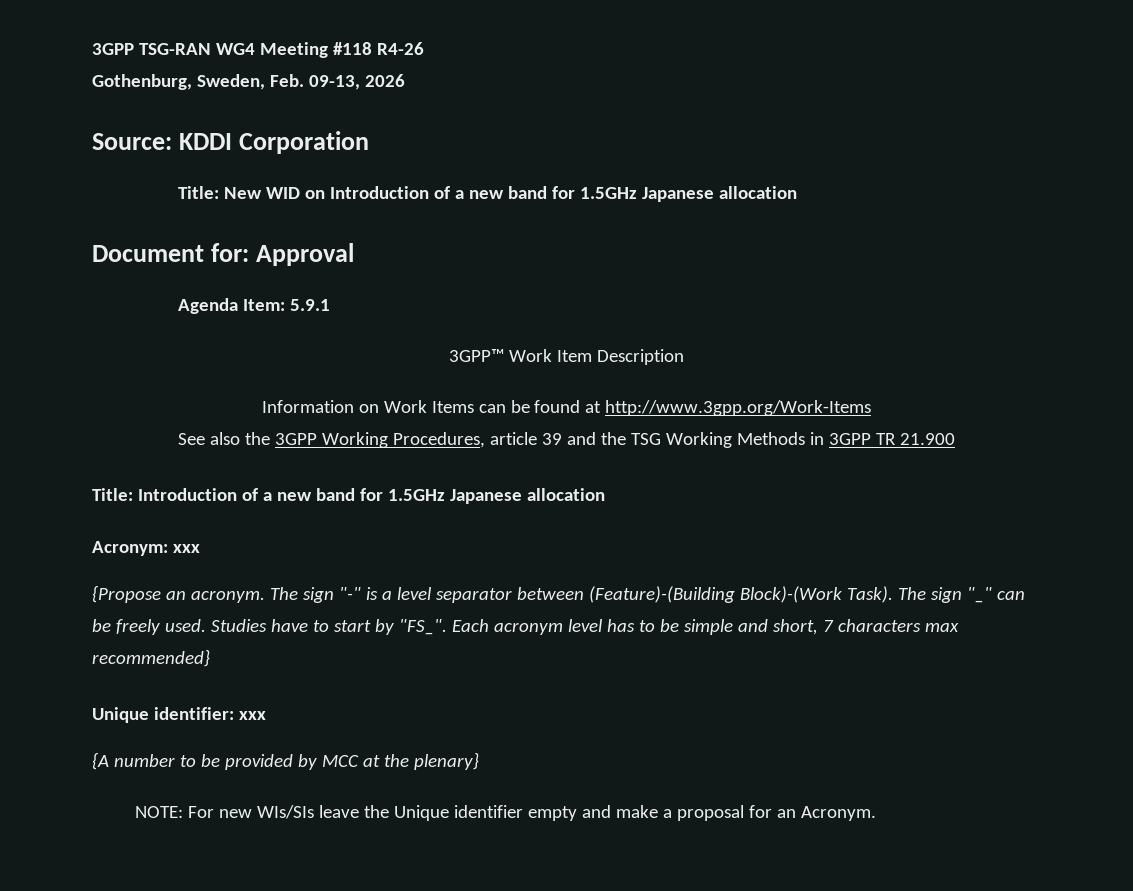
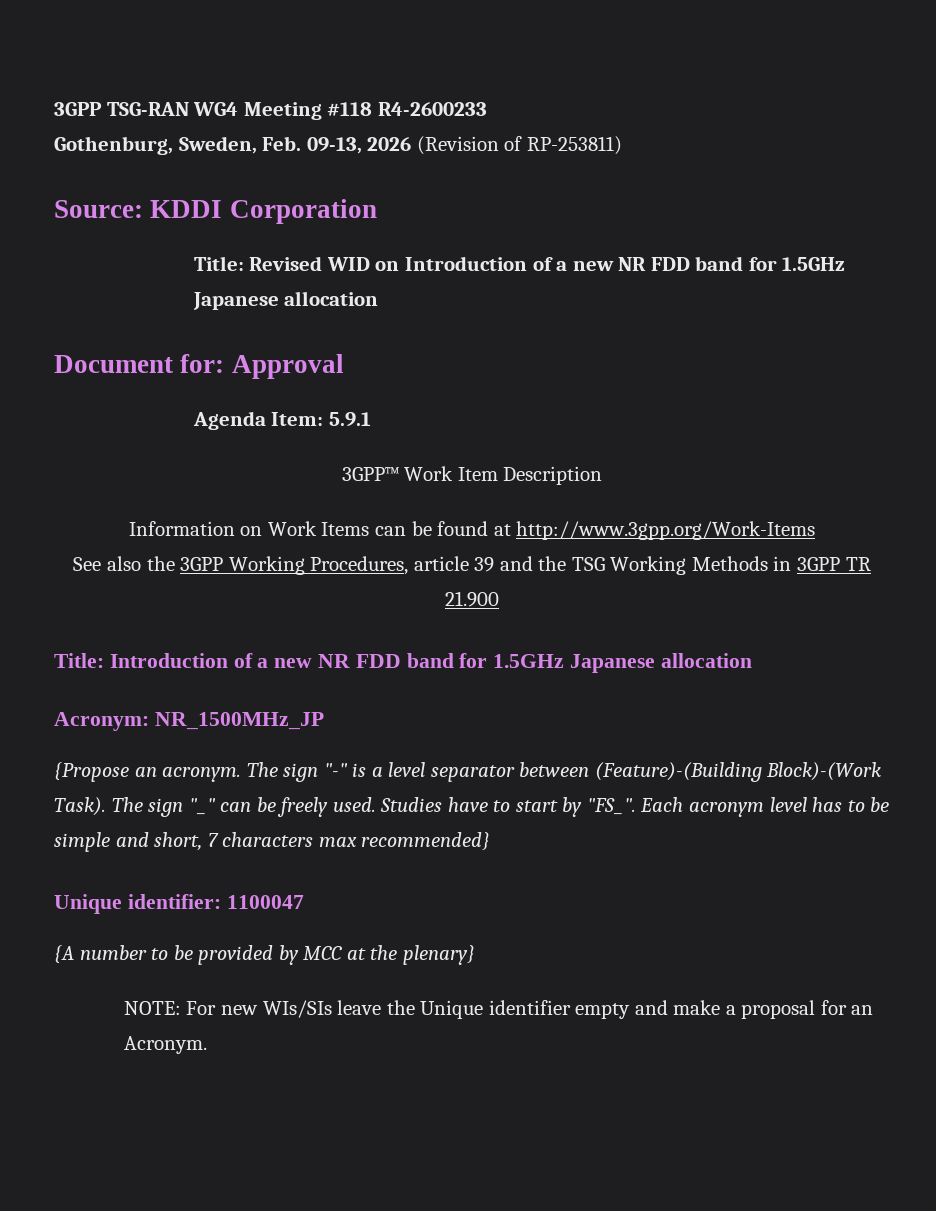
- 3GPP TSG-RAN WG4 Meeting #118 R4-26
+ 3GPP TSG-RAN WG4 Meeting #118 R4-2600233
- Gothenburg, Sweden, Feb. 09-13, 2026
+ Gothenburg, Sweden, Feb. 09-13, 2026 (Revision of RP-253811)
- Title: New WID on Introduction of a new band for 1.5GHz Japanese allocation
+ Title: Revised WID on Introduction of a new NR FDD band for 1.5GHz Japanese allocation
- Title: Introduction of a new band for 1.5GHz Japanese allocation
+ Title: Introduction of a new NR FDD band for 1.5GHz Japanese allocation
- Acronym: xxx
+ Acronym: NR_1500MHz_JP
- Unique identifier: xxx
+ Unique identifier: 1100047

